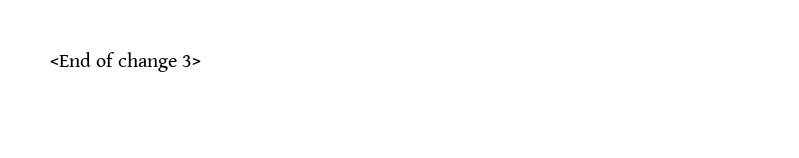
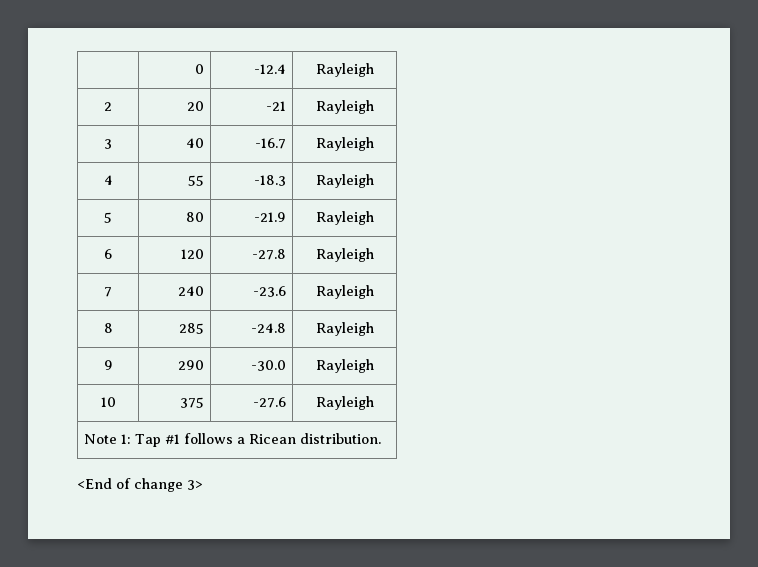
+ | 0 | -12.4 | Rayleigh
+ 2 | 20 | -21 | Rayleigh
+ 3 | 40 | -16.7 | Rayleigh
+ 4 | 55 | -18.3 | Rayleigh
+ 5 | 80 | -21.9 | Rayleigh
+ 6 | 120 | -27.8 | Rayleigh
+ 7 | 240 | -23.6 | Rayleigh
+ 8 | 285 | -24.8 | Rayleigh
+ 9 | 290 | -30.0 | Rayleigh
+ 10 | 375 | -27.6 | Rayleigh
+ Note 1: Tap #1 follows a Ricean distribution.

